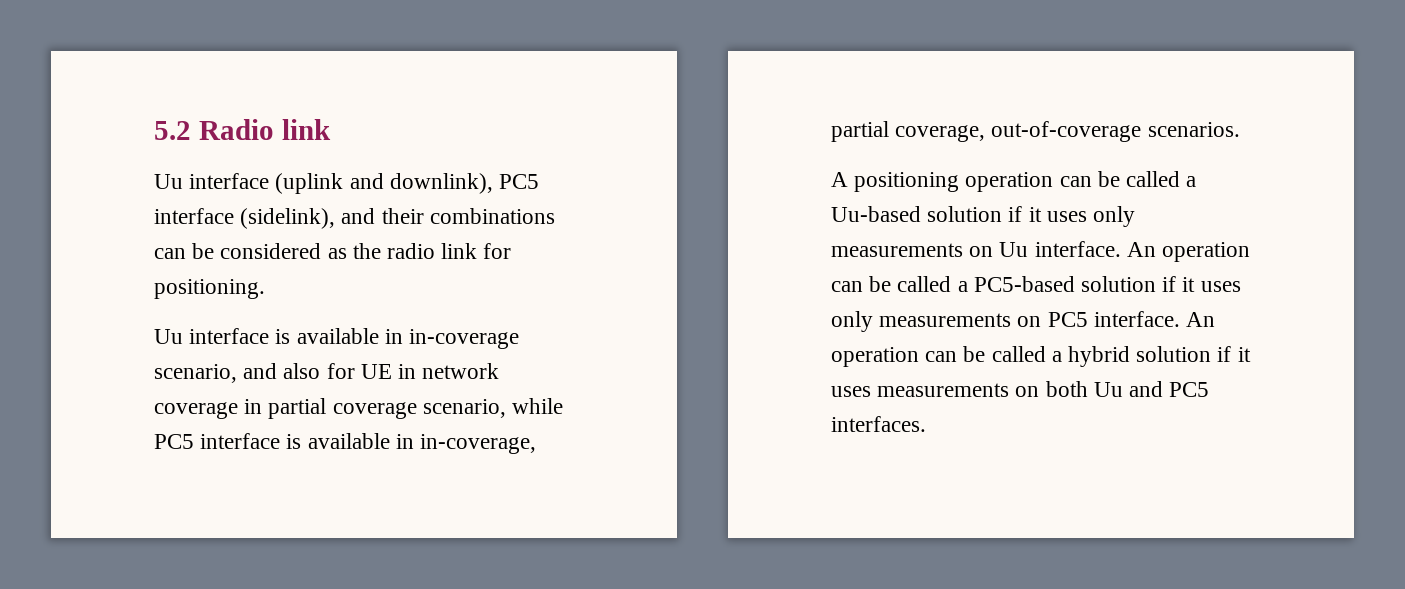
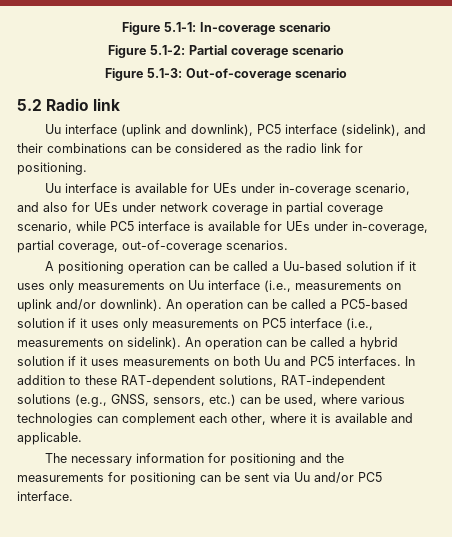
+ Figure 5.1-1: In-coverage scenario
+ Figure 5.1-2: Partial coverage scenario
+ Figure 5.1-3: Out-of-coverage scenario
- Uu interface is available in in-coverage scenario, and also for UE in network coverage in partial coverage scenario, while PC5 interface is available in in-coverage, partial coverage, out-of-coverage scenarios.
+ Uu interface is available for UEs under in-coverage scenario, and also for UEs under network coverage in partial coverage scenario, while PC5 interface is available for UEs under in-coverage, partial coverage, out-of-coverage scenarios.
- A positioning operation can be called a Uu-based solution if it uses only measurements on Uu interface.
+ A positioning operation can be called a Uu-based solution if it uses only measurements on Uu interface (i.e., measurements on uplink and/or downlink).
- An operation can be called a PC5-based solution if it uses only measurements on PC5 interface.
+ An operation can be called a PC5-based solution if it uses only measurements on PC5 interface (i.e., measurements on sidelink).
+ In addition to these RAT-dependent solutions, RAT-independent solutions (e.g., GNSS, sensors, etc.) can be used, where various technologies can complement each other, where it is available and applicable.
+ The necessary information for positioning and the measurements for positioning can be sent via Uu and/or PC5 interface.

